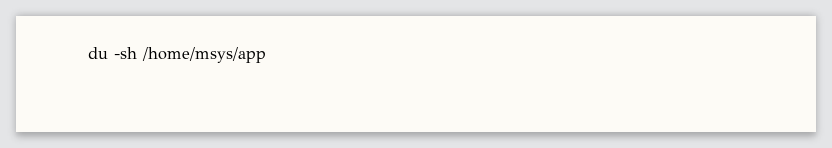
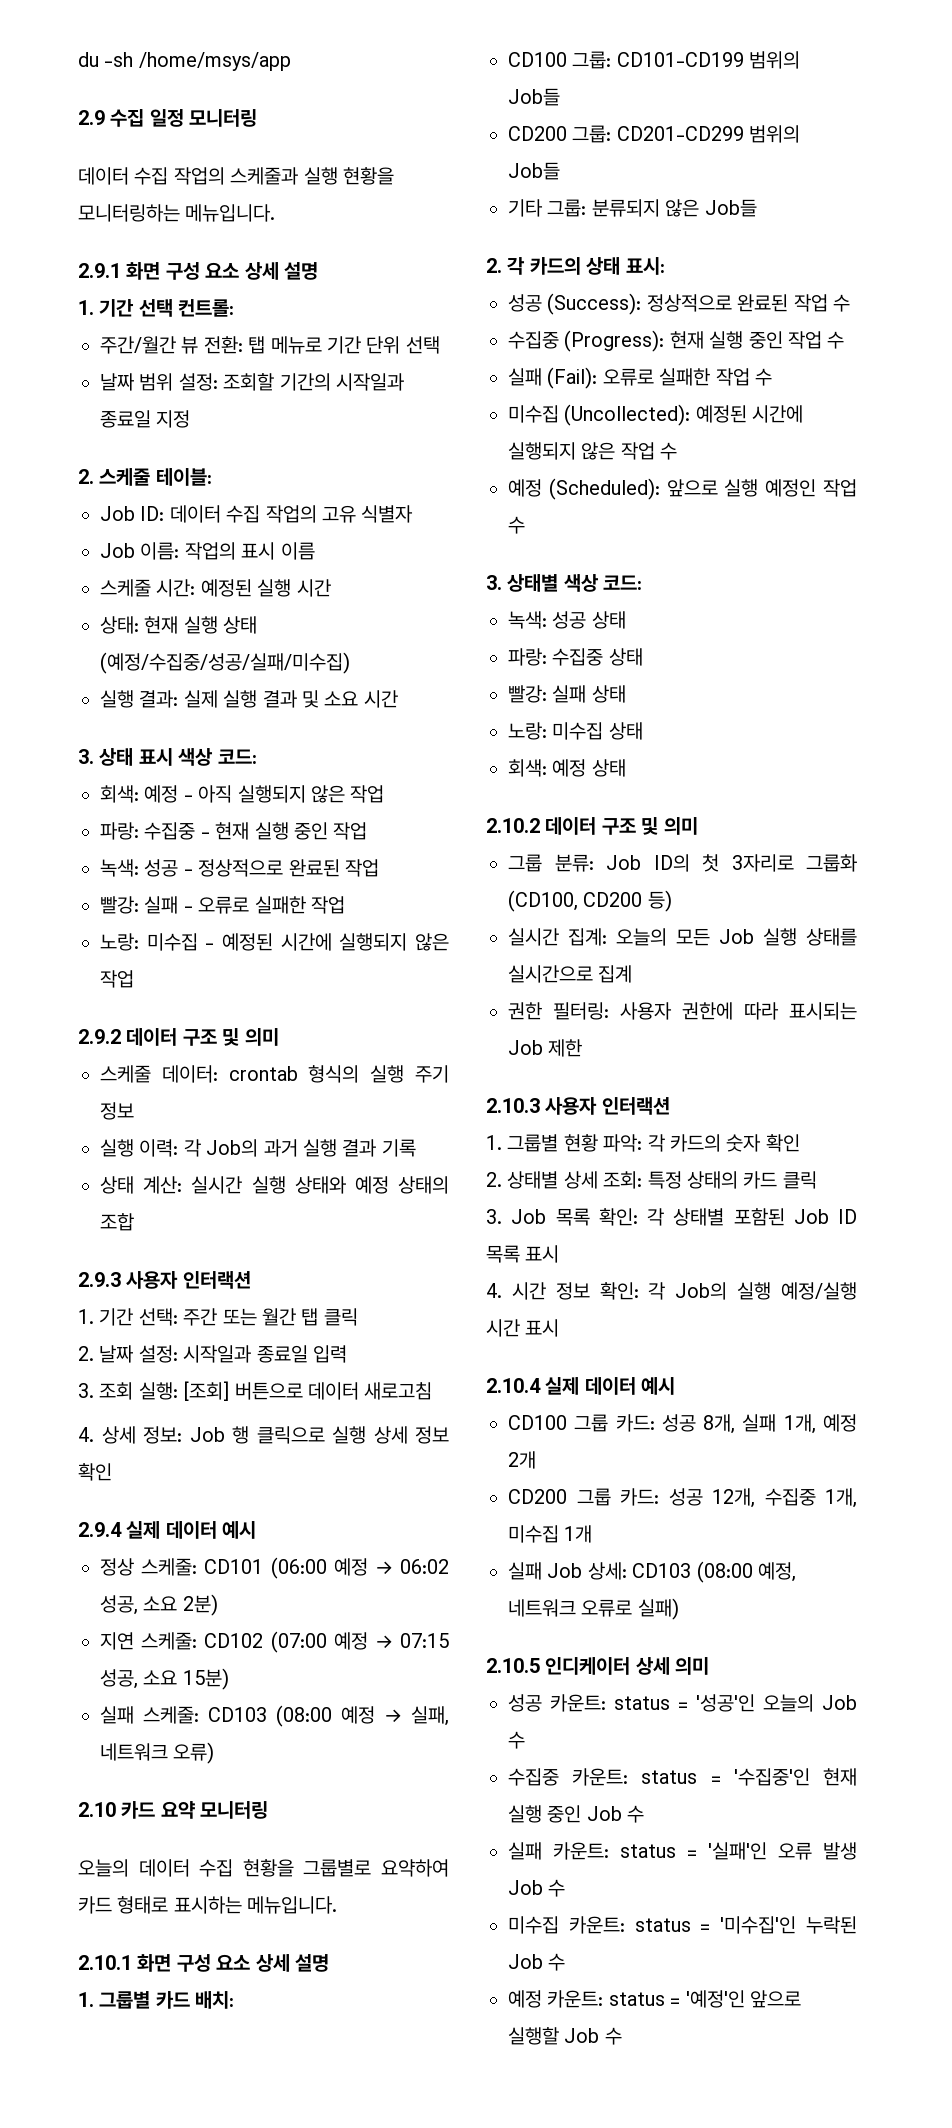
+ 2.9 수집 일정 모니터링
+ 데이터 수집 작업의 스케줄과 실행 현황을 모니터링하는 메뉴입니다.
+ 2.9.1 화면 구성 요소 상세 설명
+ 1. 기간 선택 컨트롤:
+ 주간/월간 뷰 전환: 탭 메뉴로 기간 단위 선택
+ 날짜 범위 설정: 조회할 기간의 시작일과 종료일 지정
+ 2. 스케줄 테이블:
+ Job ID: 데이터 수집 작업의 고유 식별자
+ Job 이름: 작업의 표시 이름
+ 스케줄 시간: 예정된 실행 시간
+ 상태: 현재 실행 상태 (예정/수집중/성공/실패/미수집)
+ 실행 결과: 실제 실행 결과 및 소요 시간
+ 3. 상태 표시 색상 코드:
+ 회색: 예정 - 아직 실행되지 않은 작업
+ 파랑: 수집중 - 현재 실행 중인 작업
+ 녹색: 성공 - 정상적으로 완료된 작업
+ 빨강: 실패 - 오류로 실패한 작업
+ 노랑: 미수집 - 예정된 시간에 실행되지 않은 작업
+ 2.9.2 데이터 구조 및 의미
+ 스케줄 데이터: crontab 형식의 실행 주기 정보
+ 실행 이력: 각 Job의 과거 실행 결과 기록
+ 상태 계산: 실시간 실행 상태와 예정 상태의 조합
+ 2.9.3 사용자 인터랙션
+ 1. 기간 선택: 주간 또는 월간 탭 클릭
+ 2. 날짜 설정: 시작일과 종료일 입력
+ 3. 조회 실행: [조회] 버튼으로 데이터 새로고침
+ 4. 상세 정보: Job 행 클릭으로 실행 상세 정보 확인
+ 2.9.4 실제 데이터 예시
+ 정상 스케줄: CD101 (06:00 예정 → 06:02 성공, 소요 2분)
+ 지연 스케줄: CD102 (07:00 예정 → 07:15 성공, 소요 15분)
+ 실패 스케줄: CD103 (08:00 예정 → 실패, 네트워크 오류)
+ 2.10 카드 요약 모니터링
+ 오늘의 데이터 수집 현황을 그룹별로 요약하여 카드 형태로 표시하는 메뉴입니다.
+ 2.10.1 화면 구성 요소 상세 설명
+ 1. 그룹별 카드 배치:
+ CD100 그룹: CD101-CD199 범위의 Job들
+ CD200 그룹: CD201-CD299 범위의 Job들
+ 기타 그룹: 분류되지 않은 Job들
+ 2. 각 카드의 상태 표시:
+ 성공 (Success): 정상적으로 완료된 작업 수
+ 수집중 (Progress): 현재 실행 중인 작업 수
+ 실패 (Fail): 오류로 실패한 작업 수
+ 미수집 (Uncollected): 예정된 시간에 실행되지 않은 작업 수
+ 예정 (Scheduled): 앞으로 실행 예정인 작업 수
+ 3. 상태별 색상 코드:
+ 녹색: 성공 상태
+ 파랑: 수집중 상태
+ 빨강: 실패 상태
+ 노랑: 미수집 상태
+ 회색: 예정 상태
+ 2.10.2 데이터 구조 및 의미
+ 그룹 분류: Job ID의 첫 3자리로 그룹화 (CD100, CD200 등)
+ 실시간 집계: 오늘의 모든 Job 실행 상태를 실시간으로 집계
+ 권한 필터링: 사용자 권한에 따라 표시되는 Job 제한
+ 2.10.3 사용자 인터랙션
+ 1. 그룹별 현황 파악: 각 카드의 숫자 확인
+ 2. 상태별 상세 조회: 특정 상태의 카드 클릭
+ 3. Job 목록 확인: 각 상태별 포함된 Job ID 목록 표시
+ 4. 시간 정보 확인: 각 Job의 실행 예정/실행 시간 표시
+ 2.10.4 실제 데이터 예시
+ CD100 그룹 카드: 성공 8개, 실패 1개, 예정 2개
+ CD200 그룹 카드: 성공 12개, 수집중 1개, 미수집 1개
+ 실패 Job 상세: CD103 (08:00 예정, 네트워크 오류로 실패)
+ 2.10.5 인디케이터 상세 의미
+ 성공 카운트: status = '성공'인 오늘의 Job 수
+ 수집중 카운트: status = '수집중'인 현재 실행 중인 Job 수
+ 실패 카운트: status = '실패'인 오류 발생 Job 수
+ 미수집 카운트: status = '미수집'인 누락된 Job 수
+ 예정 카운트: status = '예정'인 앞으로 실행할 Job 수

